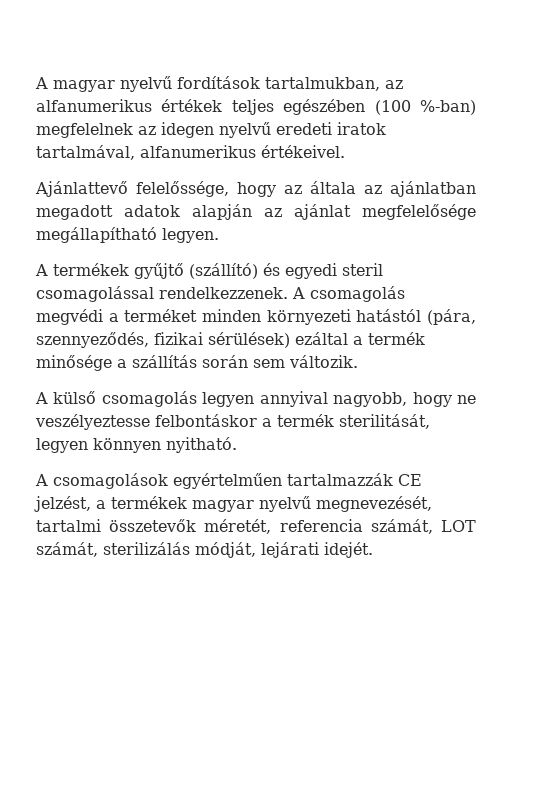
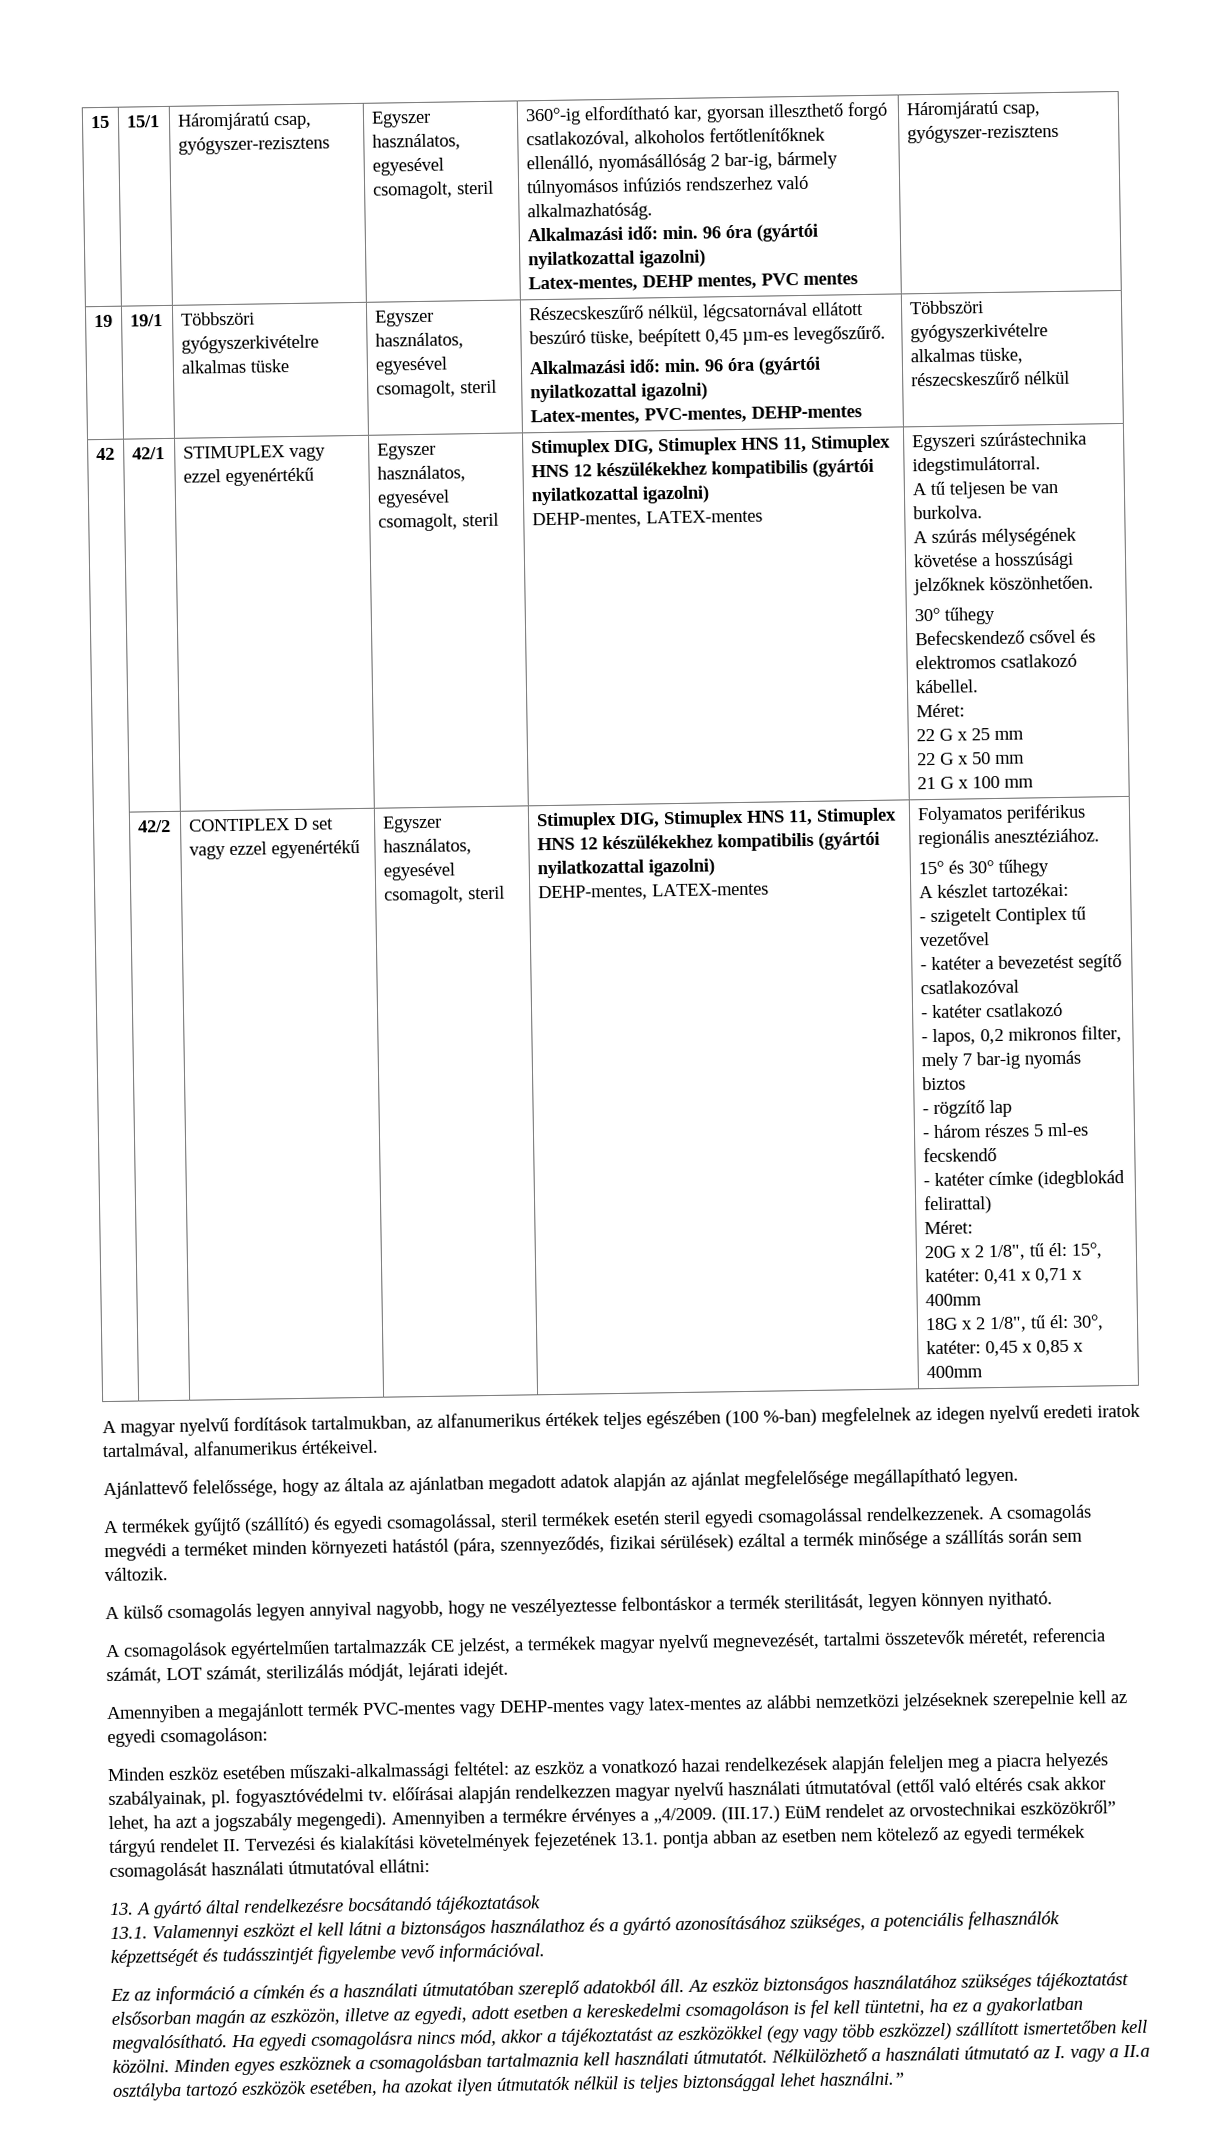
+ 15 | 15/1 | Háromjáratú csap, gyógyszer-rezisztens | Egyszer használatos, egyesével csomagolt, steril | 360°-ig elfordítható kar, gyorsan illeszthető forgó csatlakozóval, alkoholos fertőtlenítőknek ellenálló, nyomásállóság 2 bar-ig, bármely túlnyomásos infúziós rendszerhez való alkalmazhatóság.
+ Alkalmazási idő: min. 96 óra (gyártói nyilatkozattal igazolni)
+ Latex-mentes, DEHP mentes, PVC mentes | Háromjáratú csap, gyógyszer-rezisztens
+ 19 | 19/1 | Többszöri gyógyszerkivételre alkalmas tüske | Egyszer használatos, egyesével csomagolt, steril | Részecskeszűrő nélkül, légcsatornával ellátott beszúró tüske, beépített 0,45 µm-es levegőszűrő.
+ Alkalmazási idő: min. 96 óra (gyártói nyilatkozattal igazolni)
+ Latex-mentes, PVC-mentes, DEHP-mentes | Többszöri gyógyszerkivételre alkalmas tüske, részecskeszűrő nélkül
+ 42 | 42/1 | STIMUPLEX vagy ezzel egyenértékű | Egyszer használatos, egyesével csomagolt, steril | Stimuplex DIG, Stimuplex HNS 11, Stimuplex HNS 12 készülékekhez kompatibilis (gyártói nyilatkozattal igazolni)
+ DEHP-mentes, LATEX-mentes | Egyszeri szúrástechnika idegstimulátorral.
+ A tű teljesen be van burkolva.
+ A szúrás mélységének követése a hosszúsági jelzőknek köszönhetően.
+ 30° tűhegy
+ Befecskendező csővel és elektromos csatlakozó kábellel.
+ Méret:
+ 22 G x 25 mm
+ 22 G x 50 mm
+ 21 G x 100 mm
+ | 42/2 | CONTIPLEX D set vagy ezzel egyenértékű | Egyszer használatos, egyesével csomagolt, steril | Stimuplex DIG, Stimuplex HNS 11, Stimuplex HNS 12 készülékekhez kompatibilis (gyártói nyilatkozattal igazolni)
+ DEHP-mentes, LATEX-mentes | Folyamatos periférikus regionális anesztéziához.
+ 15° és 30° tűhegy
+ A készlet tartozékai:
+ - szigetelt Contiplex tű vezetővel
+ - katéter a bevezetést segítő csatlakozóval
+ - katéter csatlakozó
+ - lapos, 0,2 mikronos filter, mely 7 bar-ig nyomás biztos
+ - rögzítő lap
+ - három részes 5 ml-es fecskendő
+ - katéter címke (idegblokád felirattal)
+ Méret:
+ 20G x 2 1/8", tű él: 15°, katéter: 0,41 x 0,71 x 400mm
+ 18G x 2 1/8", tű él: 30°, katéter: 0,45 x 0,85 x 400mm
- A termékek gyűjtő (szállító) és egyedi steril csomagolással rendelkezzenek.
+ A termékek gyűjtő (szállító) és egyedi csomagolással, steril termékek esetén steril egyedi csomagolással rendelkezzenek.
+ Amennyiben a megajánlott termék PVC-mentes vagy DEHP-mentes vagy latex-mentes az alábbi nemzetközi jelzéseknek szerepelnie kell az egyedi csomagoláson:
+ Minden eszköz esetében műszaki-alkalmassági feltétel: az eszköz a vonatkozó hazai rendelkezések alapján feleljen meg a piacra helyezés szabályainak, pl. fogyasztóvédelmi tv. előírásai alapján rendelkezzen magyar nyelvű használati útmutatóval (ettől való eltérés csak akkor lehet, ha azt a jogszabály megengedi). Amennyiben a termékre érvényes a „4/2009. (III.17.) EüM rendelet az orvostechnikai eszközökről” tárgyú rendelet II. Tervezési és kialakítási követelmények fejezetének 13.1. pontja abban az esetben nem kötelező az egyedi termékek csomagolását használati útmutatóval ellátni:
+ 13. A gyártó által rendelkezésre bocsátandó tájékoztatások
+ 13.1. Valamennyi eszközt el kell látni a biztonságos használathoz és a gyártó azonosításához szükséges, a potenciális felhasználók képzettségét és tudásszintjét figyelembe vevő információval.
+ Ez az információ a címkén és a használati útmutatóban szereplő adatokból áll. Az eszköz biztonságos használatához szükséges tájékoztatást elsősorban magán az eszközön, illetve az egyedi, adott esetben a kereskedelmi csomagoláson is fel kell tüntetni, ha ez a gyakorlatban megvalósítható. Ha egyedi csomagolásra nincs mód, akkor a tájékoztatást az eszközökkel (egy vagy több eszközzel) szállított ismertetőben kell közölni. Minden egyes eszköznek a csomagolásban tartalmaznia kell használati útmutatót. Nélkülözhető a használati útmutató az I. vagy a II.a osztályba tartozó eszközök esetében, ha azokat ilyen útmutatók nélkül is teljes biztonsággal lehet használni.”

